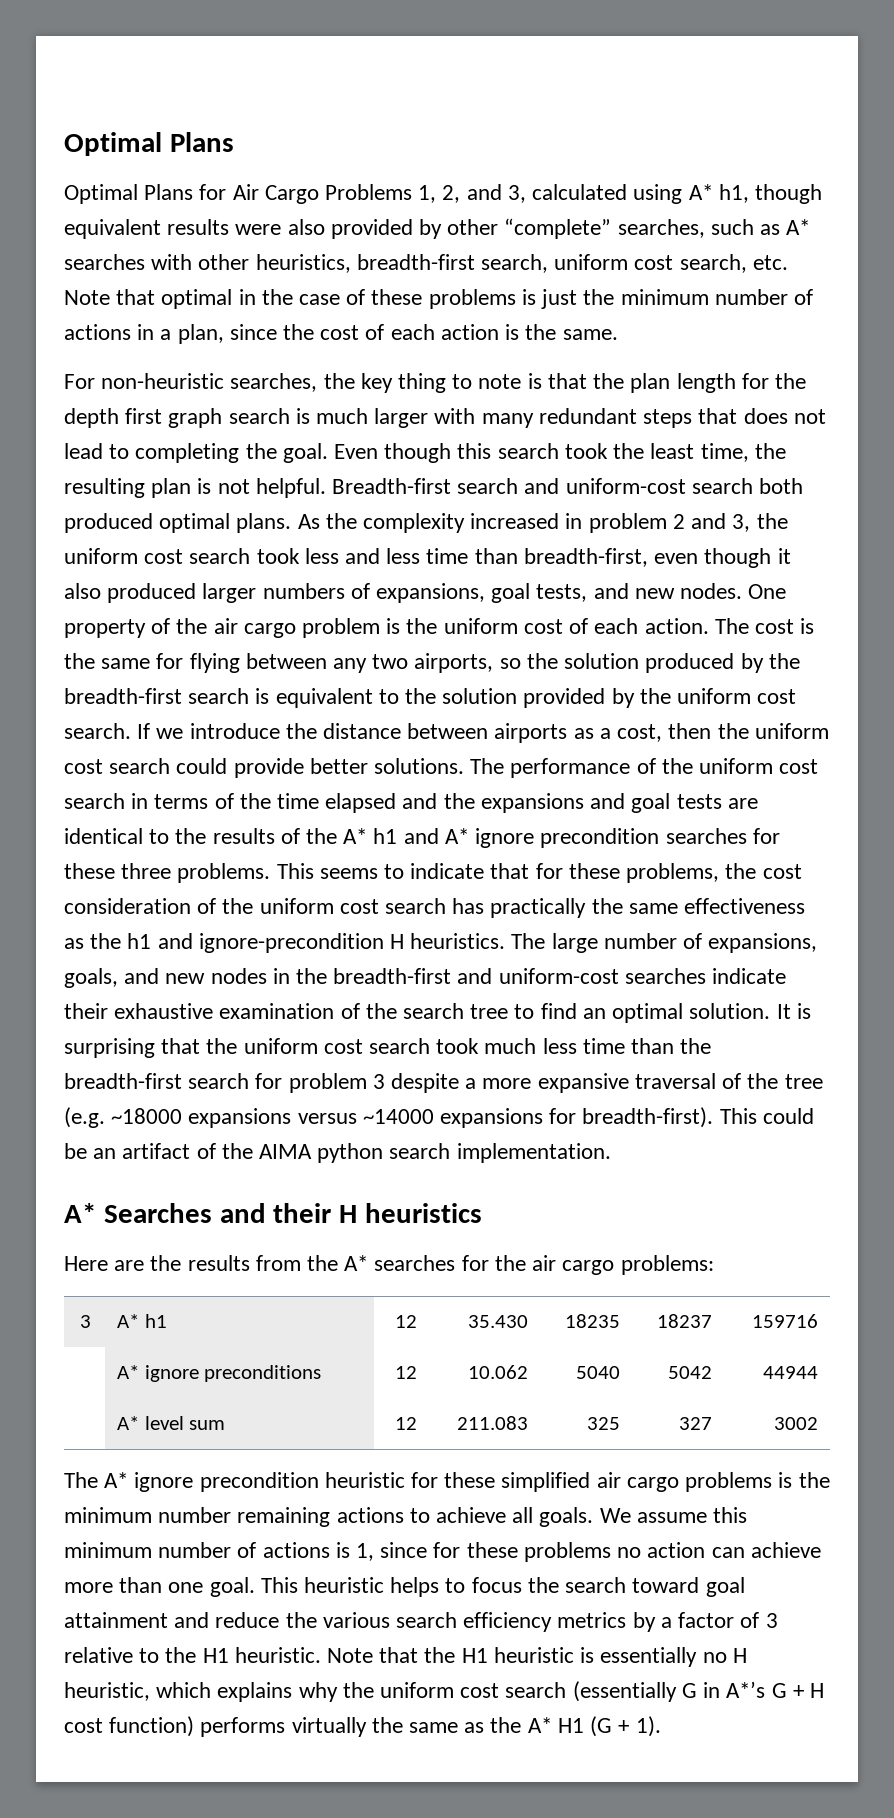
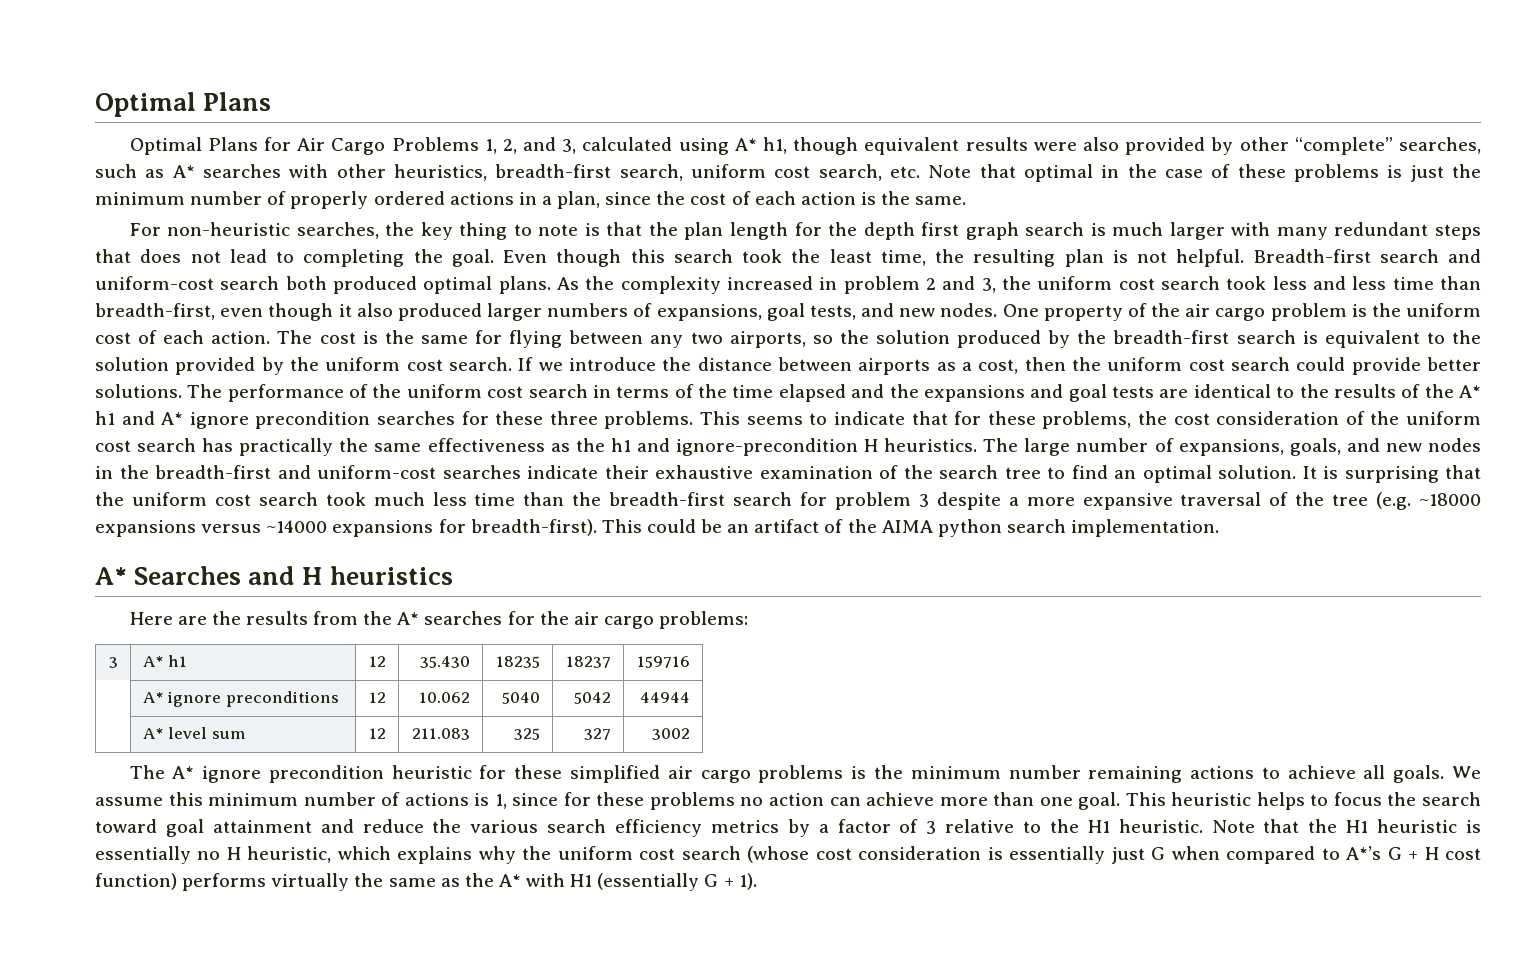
- Optimal Plans for Air Cargo Problems 1, 2, and 3, calculated using A* h1, though equivalent results were also provided by other “complete” searches, such as A* searches with other heuristics, breadth-first search, uniform cost search, etc. Note that optimal in the case of these problems is just the minimum number of actions in a plan, since the cost of each action is the same.
+ Optimal Plans for Air Cargo Problems 1, 2, and 3, calculated using A* h1, though equivalent results were also provided by other “complete” searches, such as A* searches with other heuristics, breadth-first search, uniform cost search, etc. Note that optimal in the case of these problems is just the minimum number of properly ordered actions in a plan, since the cost of each action is the same.
- A* Searches and their H heuristics
+ A* Searches and H heuristics
- Note that the H1 heuristic is essentially no H heuristic, which explains why the uniform cost search (essentially G in A*’s G + H cost function) performs virtually the same as the A* H1 (G + 1).
+ Note that the H1 heuristic is essentially no H heuristic, which explains why the uniform cost search (whose cost consideration is essentially just G when compared to A*’s G + H cost function) performs virtually the same as the A* with H1 (essentially G + 1).

